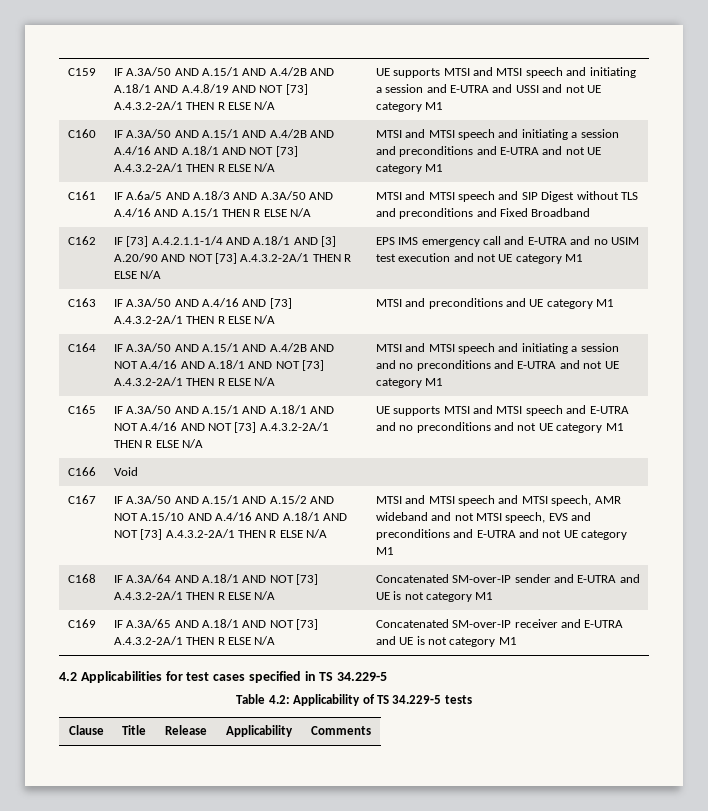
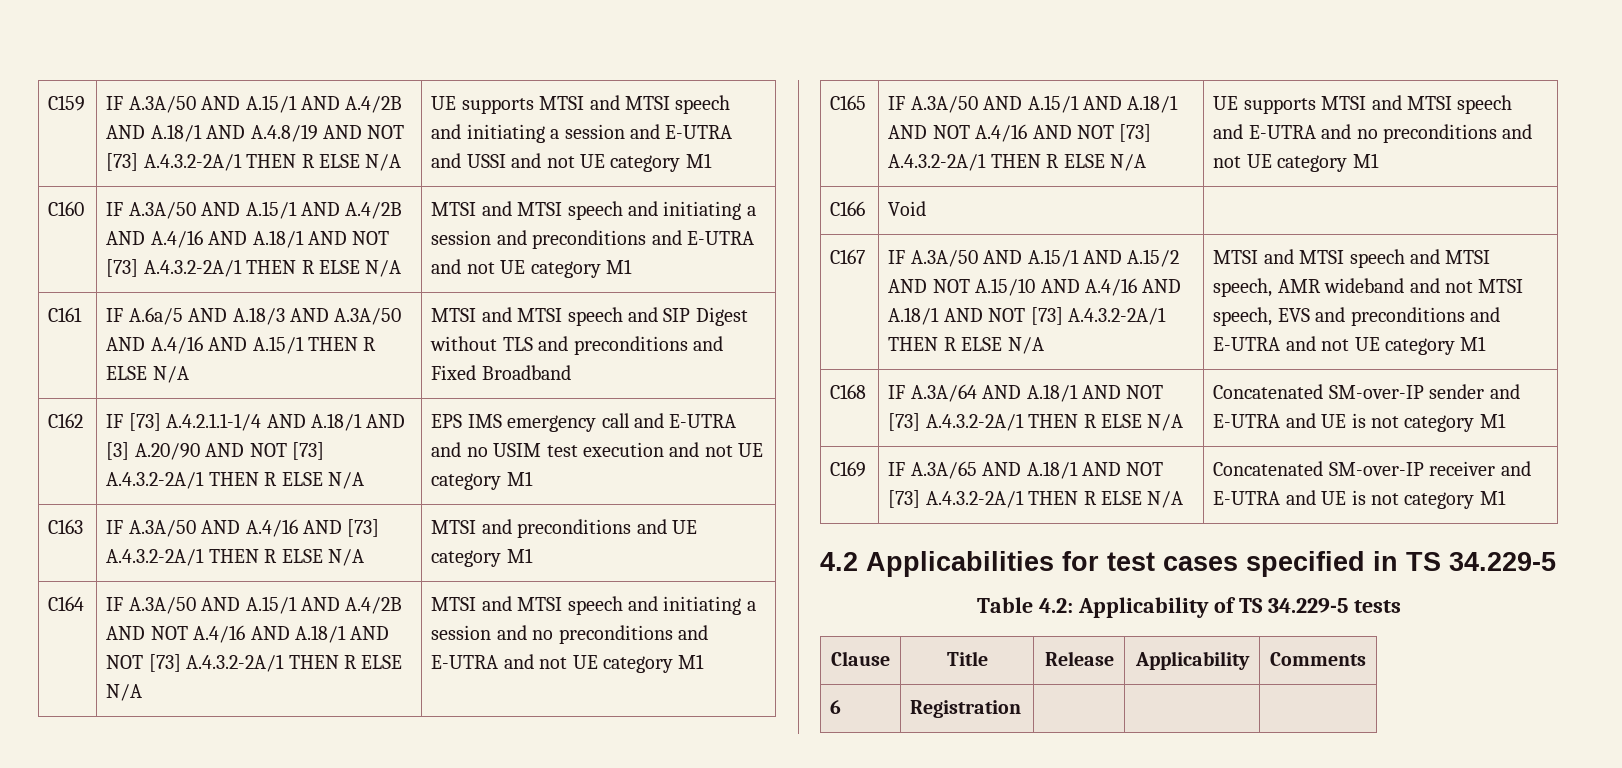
+ 6 | Registration | | |

